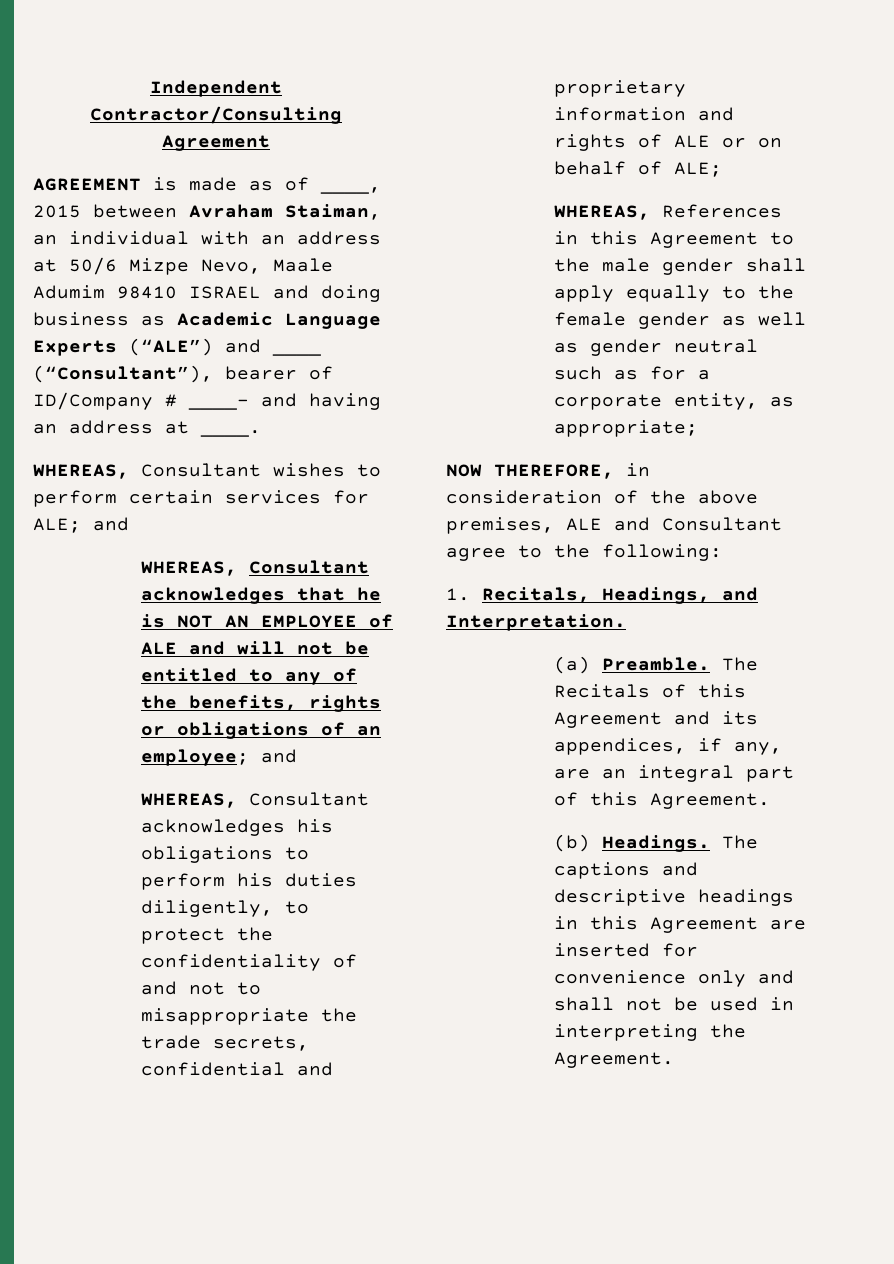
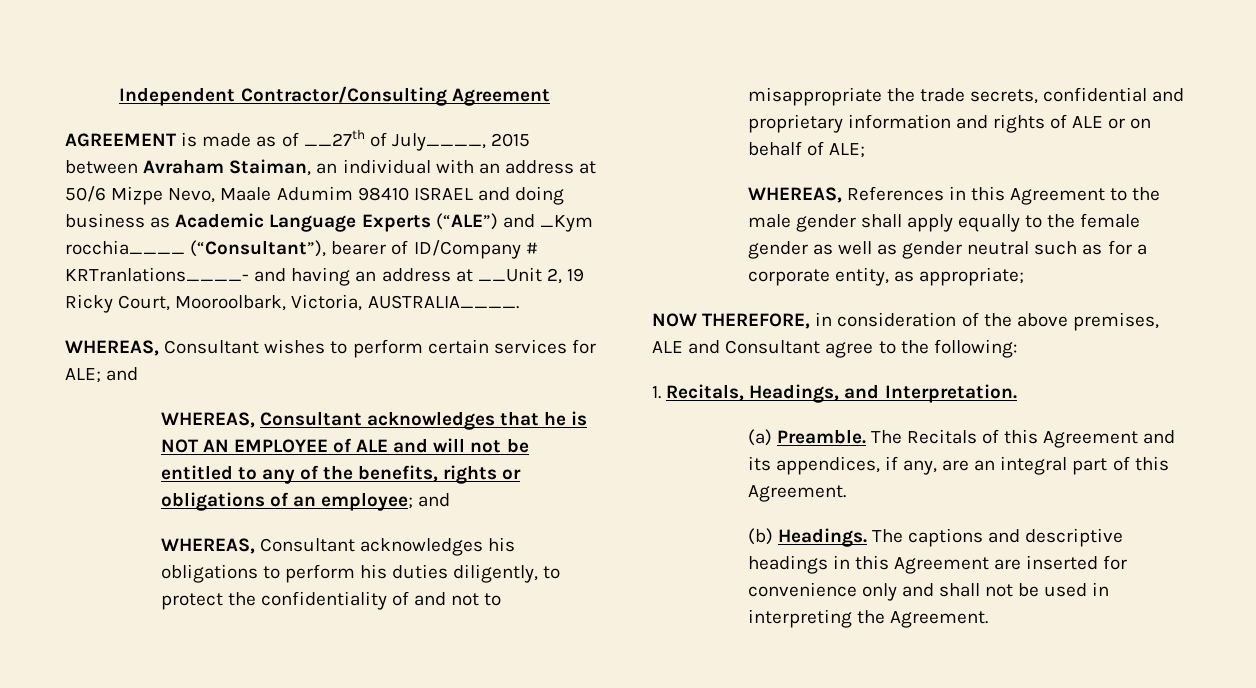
- AGREEMENT is made as of ____, 2015 between Avraham Staiman, an individual with an address at 50/6 Mizpe Nevo, Maale Adumim 98410 ISRAEL and doing business as Academic Language Experts (“ALE”) and ____ (“Consultant”), bearer of ID/Company # ____- and having an address at ____.
+ AGREEMENT is made as of __27th of July____, 2015 between Avraham Staiman, an individual with an address at 50/6 Mizpe Nevo, Maale Adumim 98410 ISRAEL and doing business as Academic Language Experts (“ALE”) and _Kym rocchia____ (“Consultant”), bearer of ID/Company # KRTranlations____- and having an address at __Unit 2, 19 Ricky Court, Mooroolbark, Victoria, AUSTRALIA____.

